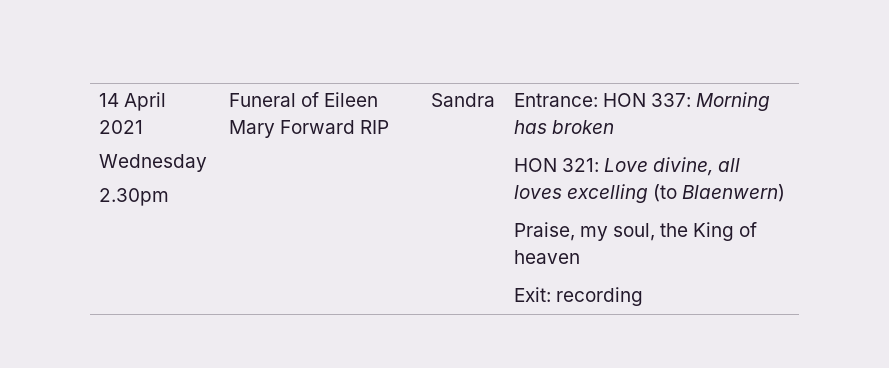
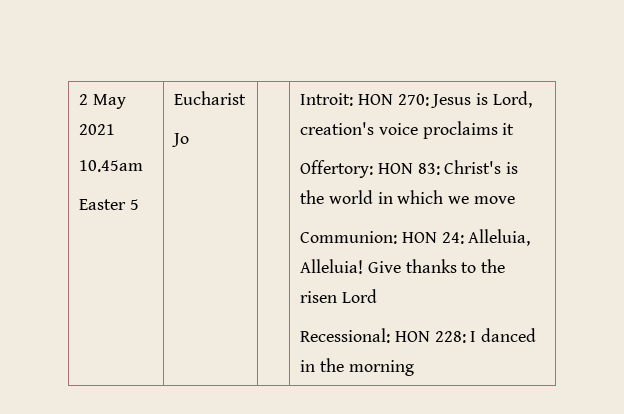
- 14 April 2021
+ 2 May 2021
- Wednesday
- 2.30pm | Funeral of Eileen Mary Forward RIP | Sandra | Entrance: HON 337: Morning has broken
- HON 321: Love divine, all loves excelling (to Blaenwern)
- Praise, my soul, the King of heaven
- Exit: recording
+ 10.45am
+ Easter 5 | Eucharist
+ Jo | | Introit: HON 270: Jesus is Lord, creation's voice proclaims it
+ Offertory: HON 83: Christ's is the world in which we move
+ Communion: HON 24: Alleluia, Alleluia! Give thanks to the risen Lord
+ Recessional: HON 228: I danced in the morning

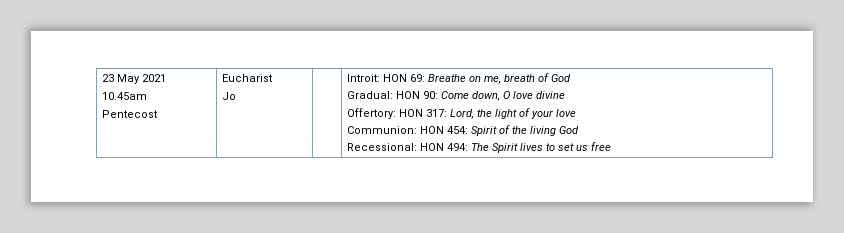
- 2 May 2021
+ 23 May 2021
- Easter 5
+ Pentecost
- Introit: HON 270: Jesus is Lord, creation's voice proclaims it
- Offertory: HON 83: Christ's is the world in which we move
- Communion: HON 24: Alleluia, Alleluia! Give thanks to the risen Lord
- Recessional: HON 228: I danced in the morning
+ Introit: HON 69: Breathe on me, breath of God
+ Gradual: HON 90: Come down, O love divine
+ Offertory: HON 317: Lord, the light of your love
+ Communion: HON 454: Spirit of the living God
+ Recessional: HON 494: The Spirit lives to set us free

